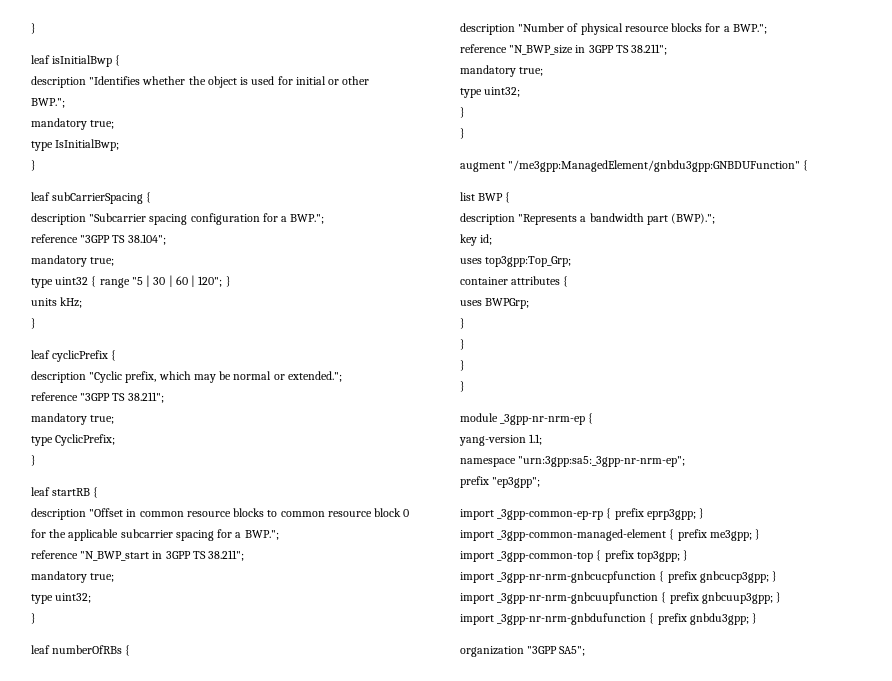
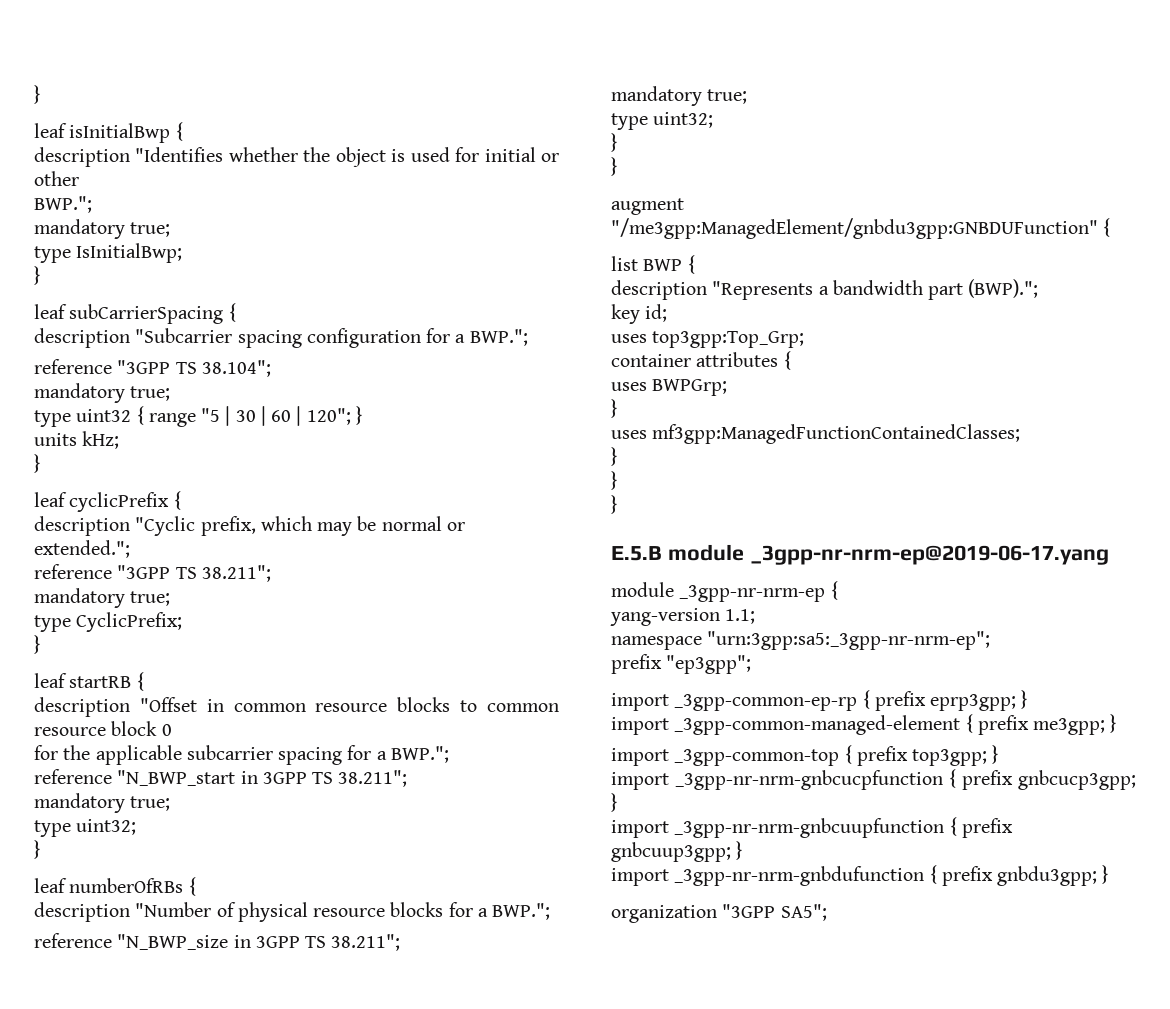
  uses BWPGrp;
+ }
+ uses mf3gpp:ManagedFunctionContainedClasses;
  }
  }
  }
- }
+ E.5.B module _3gpp-nr-nrm-ep@2019-06-17.yang

